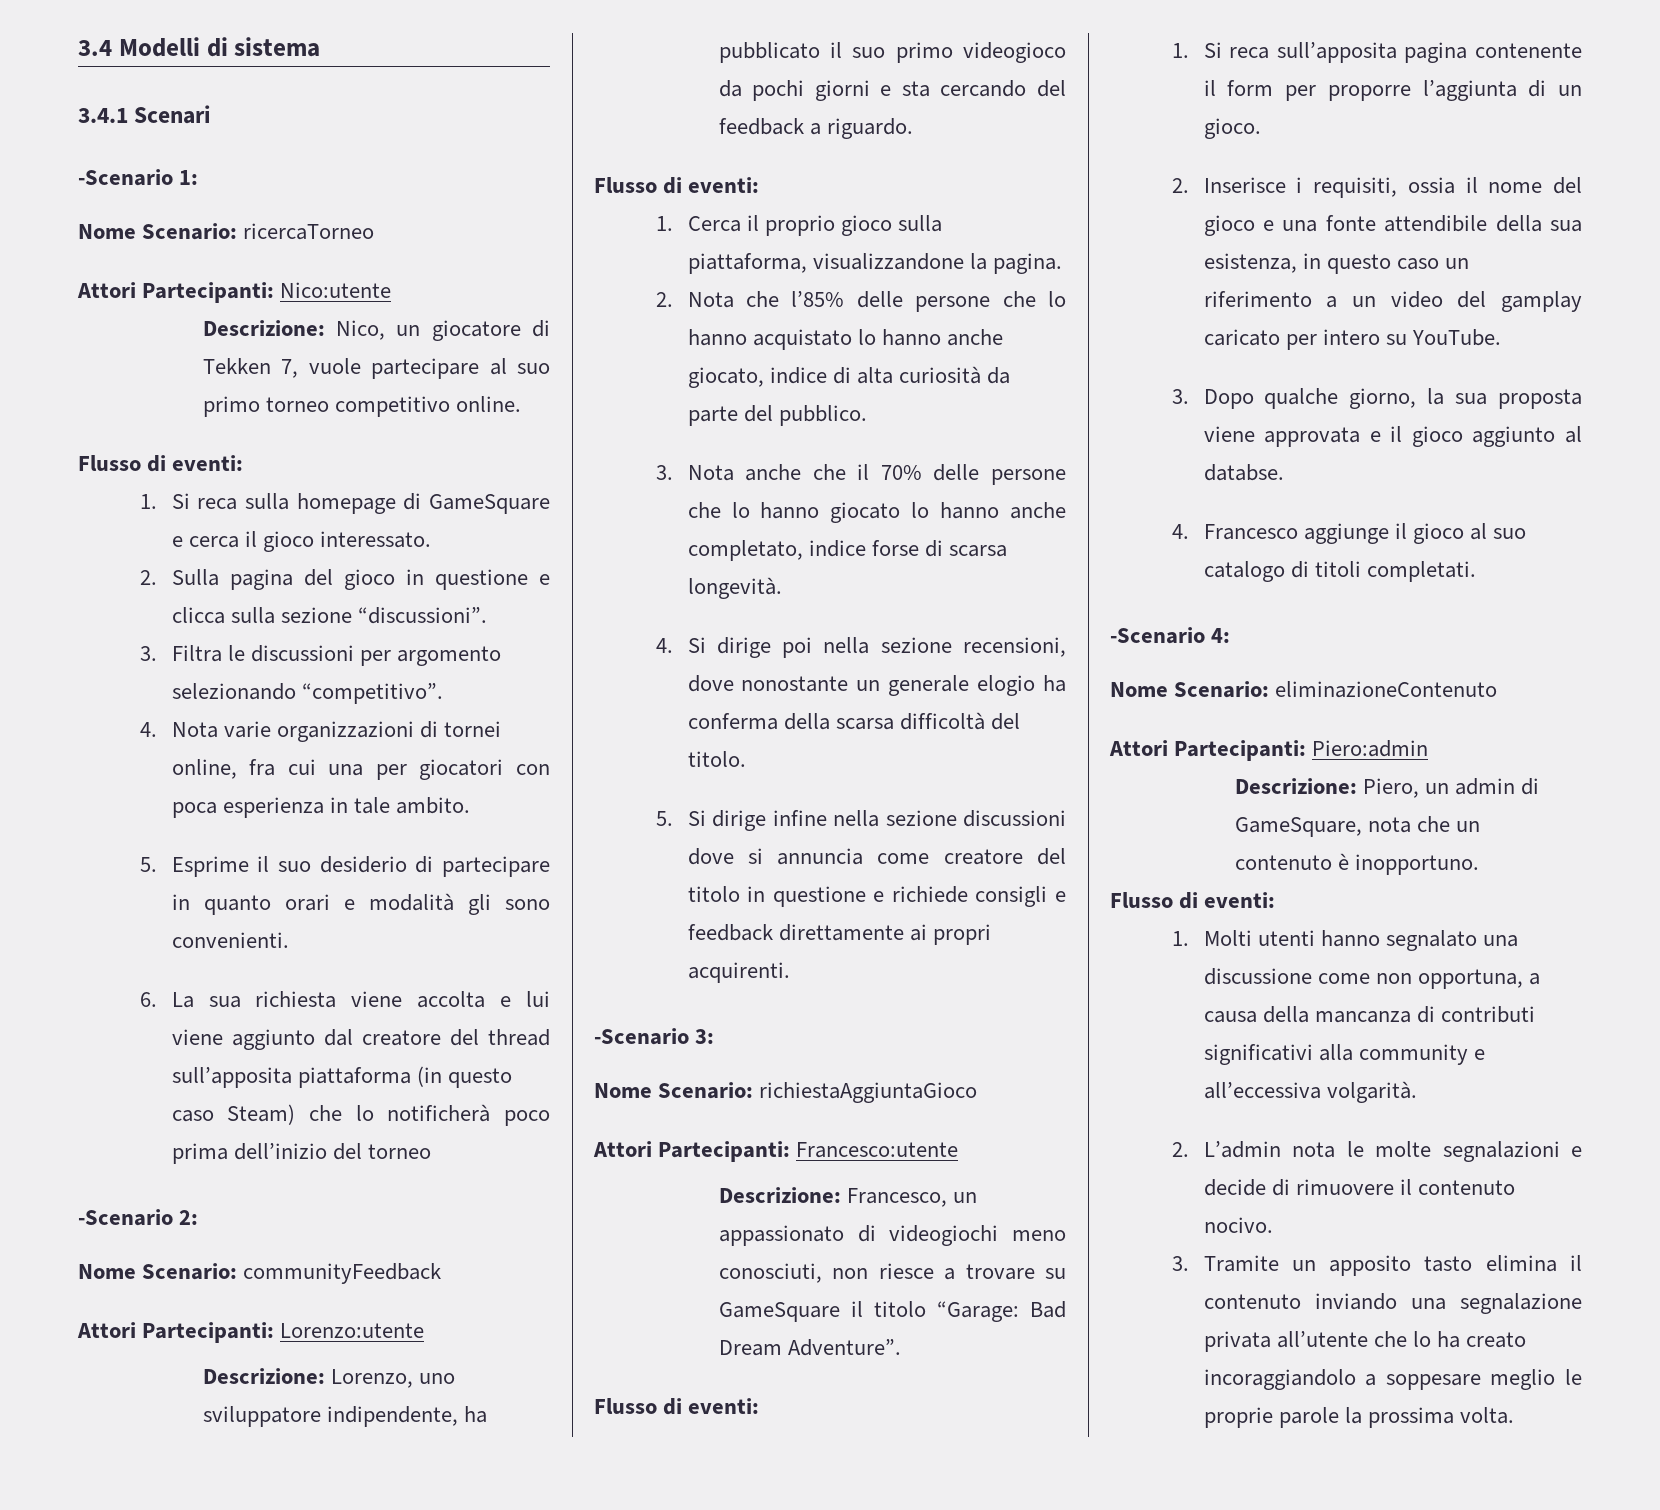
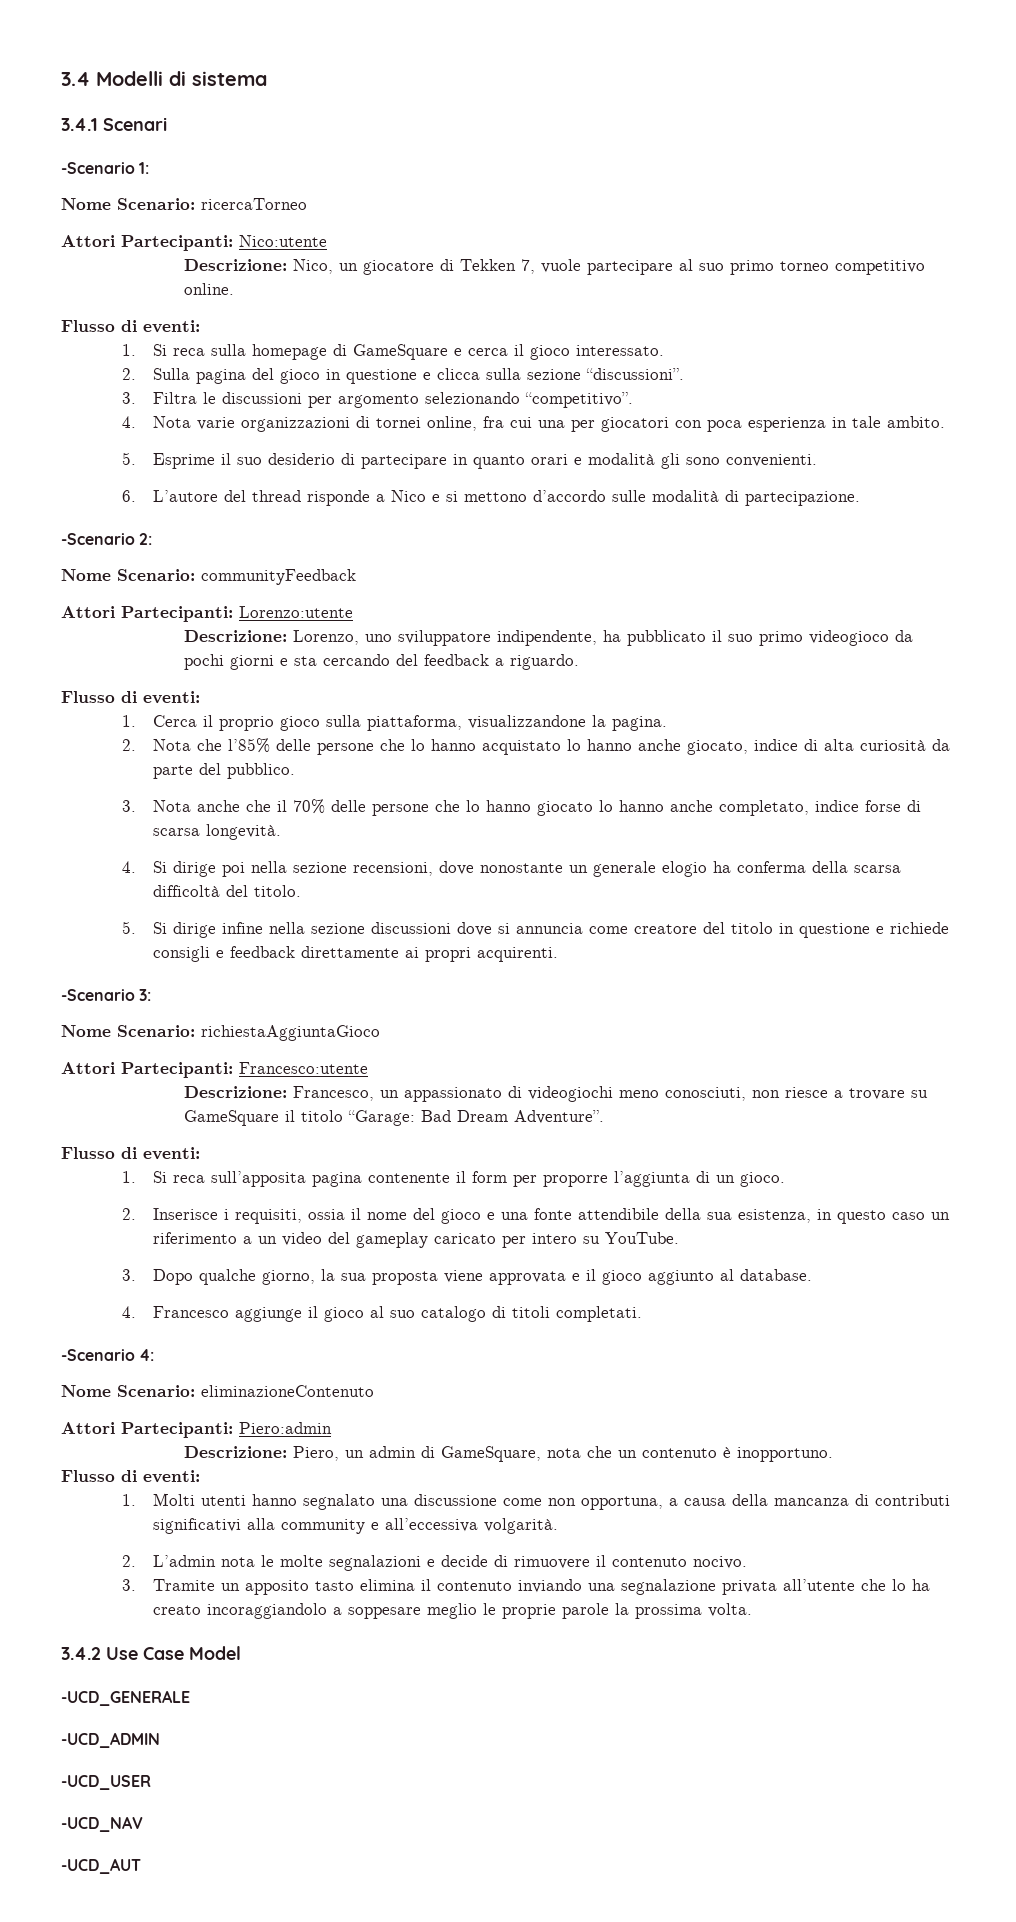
- 6. La sua richiesta viene accolta e lui viene aggiunto dal creatore del thread sull’apposita piattaforma (in questo caso Steam) che lo notificherà poco prima dell’inizio del torneo
+ 6. L’autore del thread risponde a Nico e si mettono d’accordo sulle modalità di partecipazione.
- 2. Inserisce i requisiti, ossia il nome del gioco e una fonte attendibile della sua esistenza, in questo caso un riferimento a un video del gamplay caricato per intero su YouTube.
+ 2. Inserisce i requisiti, ossia il nome del gioco e una fonte attendibile della sua esistenza, in questo caso un riferimento a un video del gameplay caricato per intero su YouTube.
- 3. Dopo qualche giorno, la sua proposta viene approvata e il gioco aggiunto al databse.
+ 3. Dopo qualche giorno, la sua proposta viene approvata e il gioco aggiunto al database.
+ 3.4.2 Use Case Model
+ -UCD_GENERALE
+ -UCD_ADMIN
+ -UCD_USER
+ -UCD_NAV
+ -UCD_AUT

